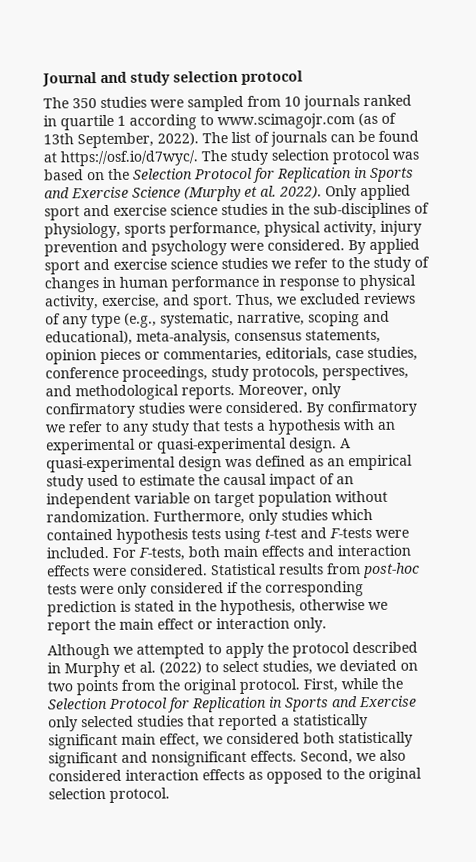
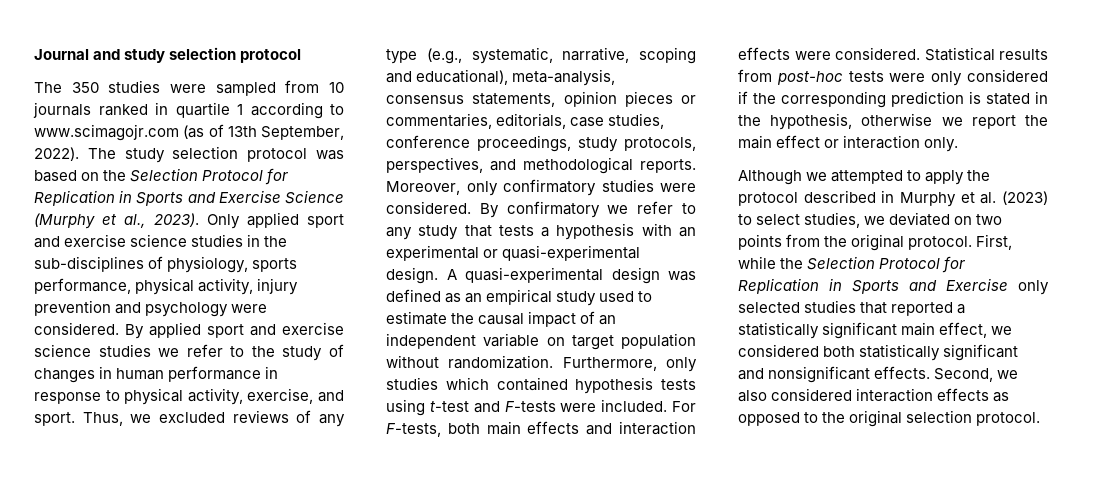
- The list of journals can be found at https://osf.io/d7wyc/. The study selection protocol was based on the Selection Protocol for Replication in Sports and Exercise Science (Murphy et al. 2022).
+ The study selection protocol was based on the Selection Protocol for Replication in Sports and Exercise Science (Murphy et al., 2023).
- Although we attempted to apply the protocol described in Murphy et al. (2022) to select studies, we deviated on two points from the original protocol.
+ Although we attempted to apply the protocol described in Murphy et al. (2023) to select studies, we deviated on two points from the original protocol.

